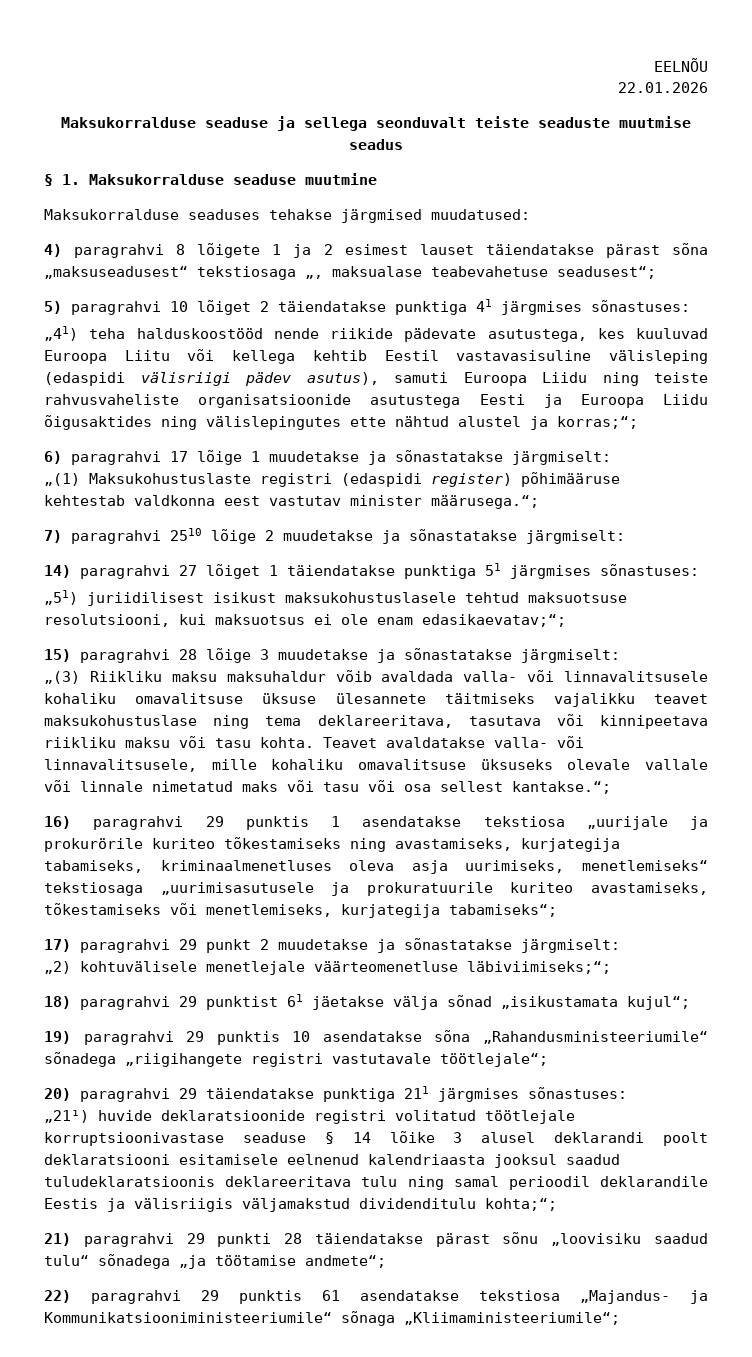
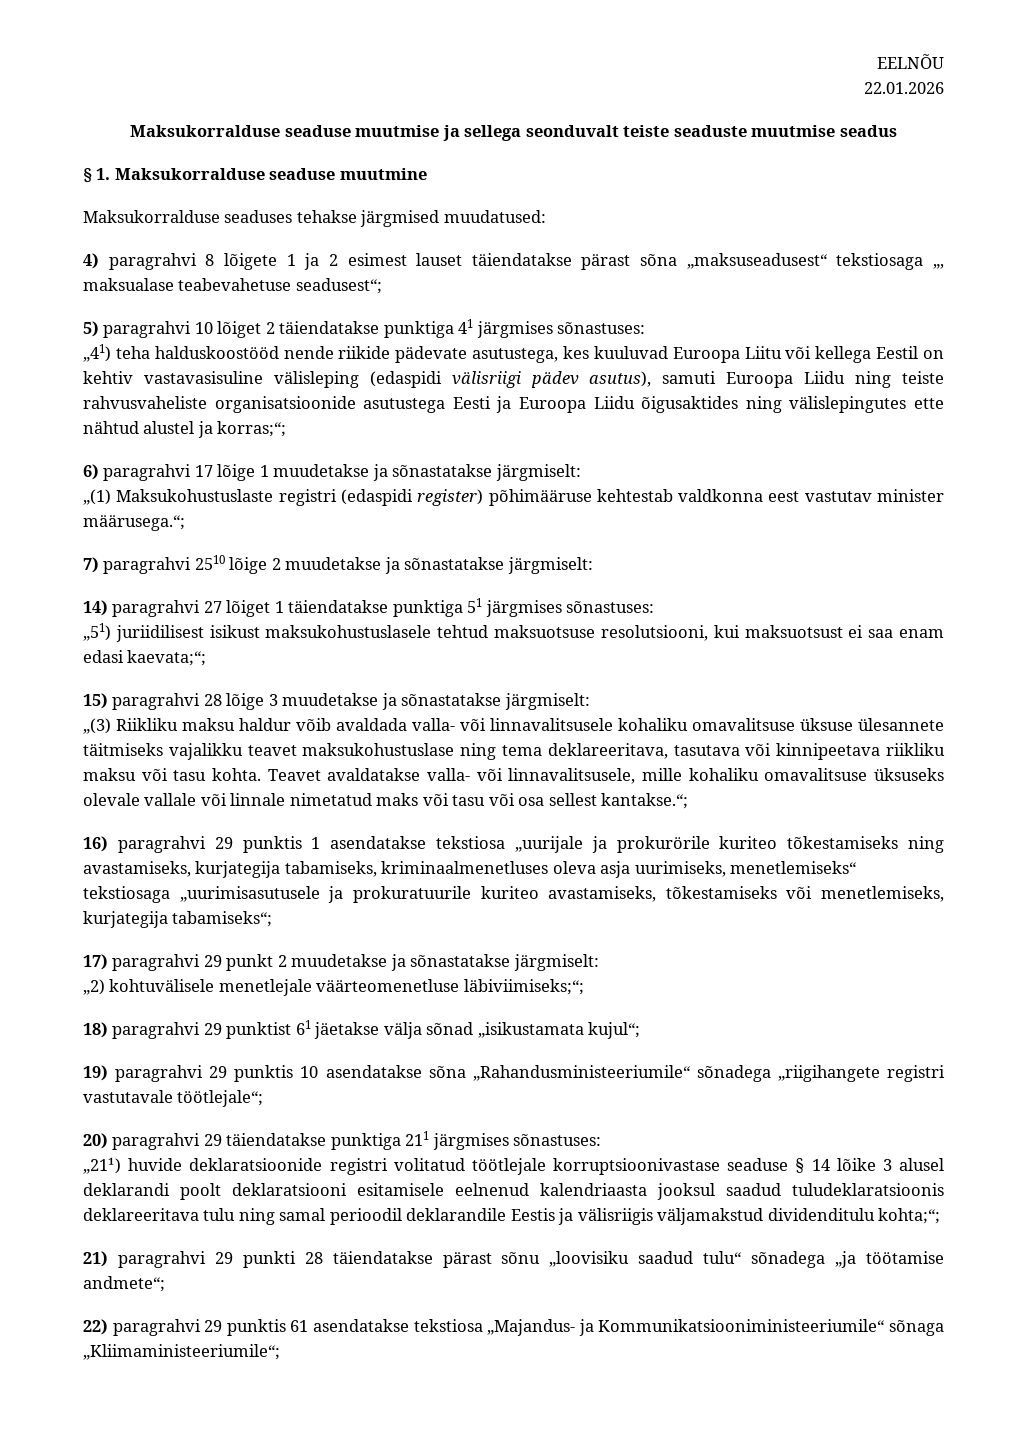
- Maksukorralduse seaduse ja sellega seonduvalt teiste seaduste muutmise seadus
+ Maksukorralduse seaduse muutmise ja sellega seonduvalt teiste seaduste muutmise seadus
- „41) teha halduskoostööd nende riikide pädevate asutustega, kes kuuluvad Euroopa Liitu või kellega kehtib Eestil vastavasisuline välisleping (edaspidi välisriigi pädev asutus), samuti Euroopa Liidu ning teiste rahvusvaheliste organisatsioonide asutustega Eesti ja Euroopa Liidu õigusaktides ning välislepingutes ette nähtud alustel ja korras;“;
+ „41) teha halduskoostööd nende riikide pädevate asutustega, kes kuuluvad Euroopa Liitu või kellega Eestil on kehtiv vastavasisuline välisleping (edaspidi välisriigi pädev asutus), samuti Euroopa Liidu ning teiste rahvusvaheliste organisatsioonide asutustega Eesti ja Euroopa Liidu õigusaktides ning välislepingutes ette nähtud alustel ja korras;“;
- „51) juriidilisest isikust maksukohustuslasele tehtud maksuotsuse resolutsiooni, kui maksuotsus ei ole enam edasikaevatav;“;
+ „51) juriidilisest isikust maksukohustuslasele tehtud maksuotsuse resolutsiooni, kui maksuotsust ei saa enam edasi kaevata;“;
- „(3) Riikliku maksu maksuhaldur võib avaldada valla- või linnavalitsusele kohaliku omavalitsuse üksuse ülesannete täitmiseks vajalikku teavet maksukohustuslase ning tema deklareeritava, tasutava või kinnipeetava riikliku maksu või tasu kohta.
+ „(3) Riikliku maksu haldur võib avaldada valla- või linnavalitsusele kohaliku omavalitsuse üksuse ülesannete täitmiseks vajalikku teavet maksukohustuslase ning tema deklareeritava, tasutava või kinnipeetava riikliku maksu või tasu kohta.

